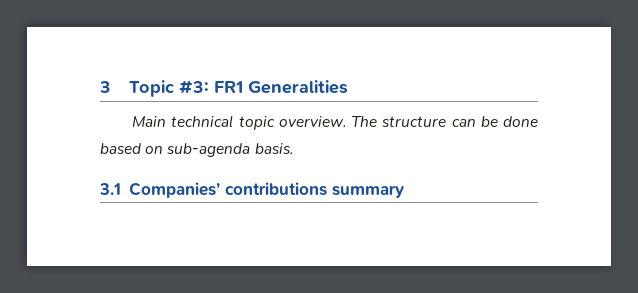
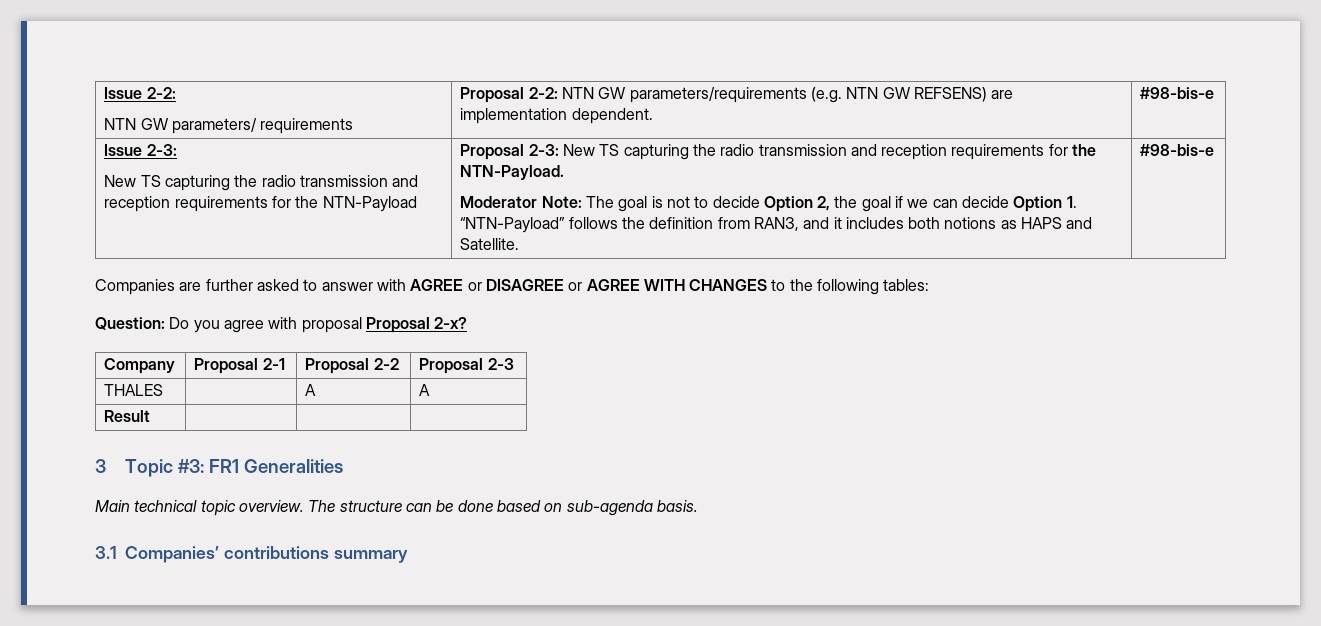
+ Issue 2-2:
+ NTN GW parameters/ requirements | Proposal 2-2: NTN GW parameters/requirements (e.g. NTN GW REFSENS) are implementation dependent. | #98-bis-e
+ Issue 2-3:
+ New TS capturing the radio transmission and reception requirements for the NTN-Payload | Proposal 2-3: New TS capturing the radio transmission and reception requirements for the NTN-Payload.
+ Moderator Note: The goal is not to decide Option 2, the goal if we can decide Option 1. “NTN-Payload” follows the definition from RAN3, and it includes both notions as HAPS and Satellite. | #98-bis-e
+ Companies are further asked to answer with AGREE or DISAGREE or AGREE WITH CHANGES to the following tables:
+ Question: Do you agree with proposal Proposal 2-x?
+ Company | Proposal 2-1 | Proposal 2-2 | Proposal 2-3
+ THALES | | A | A
+ Result | | |

